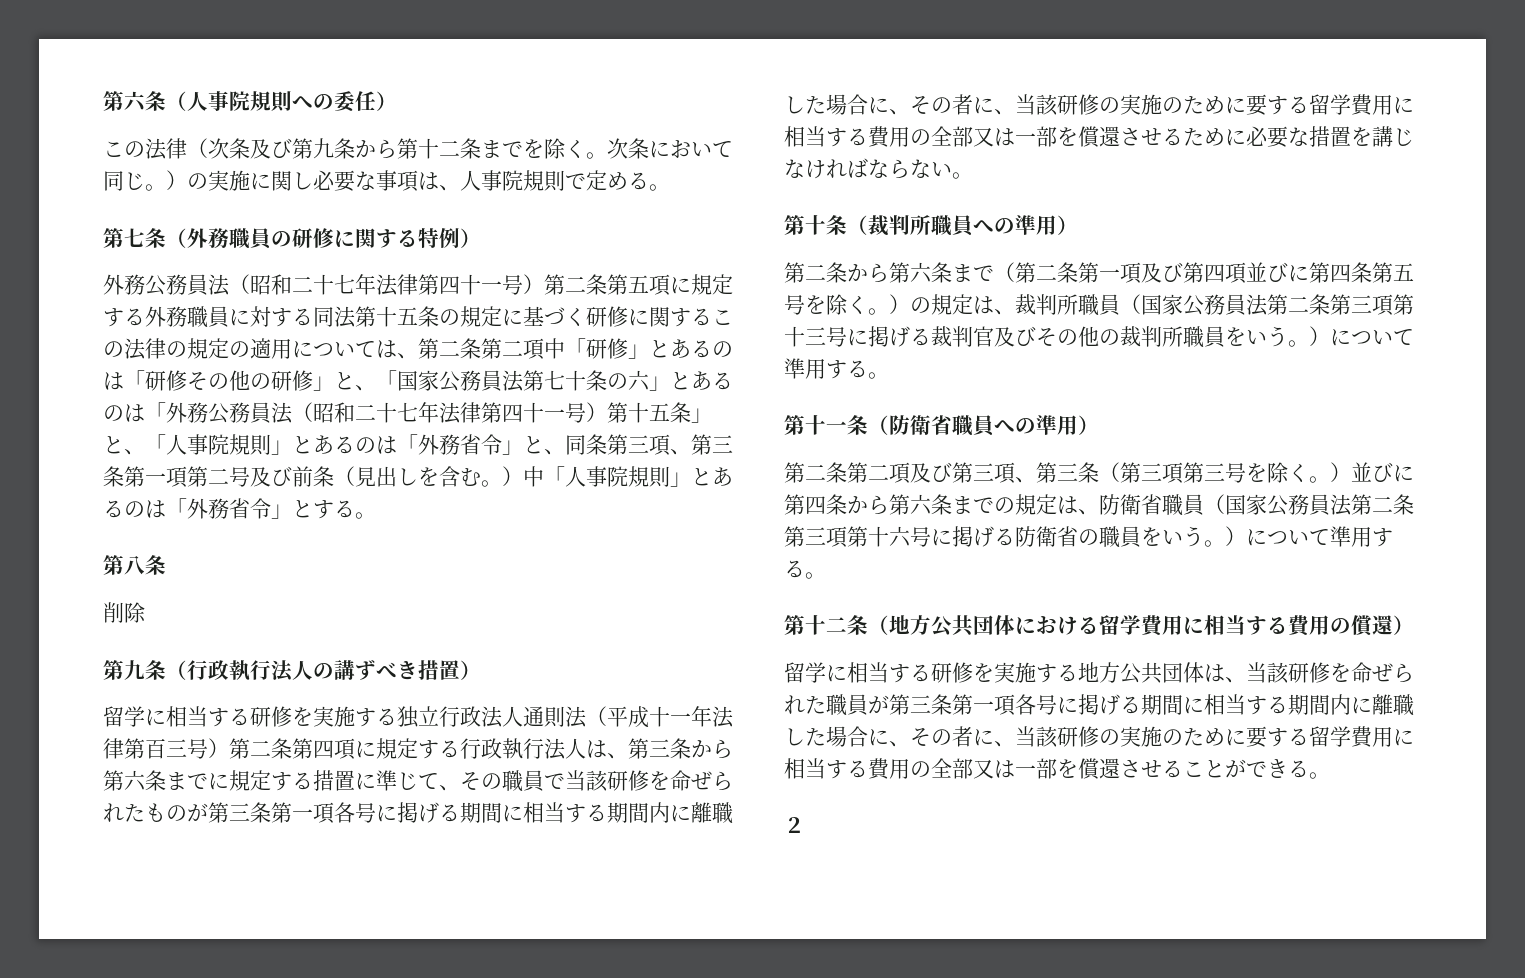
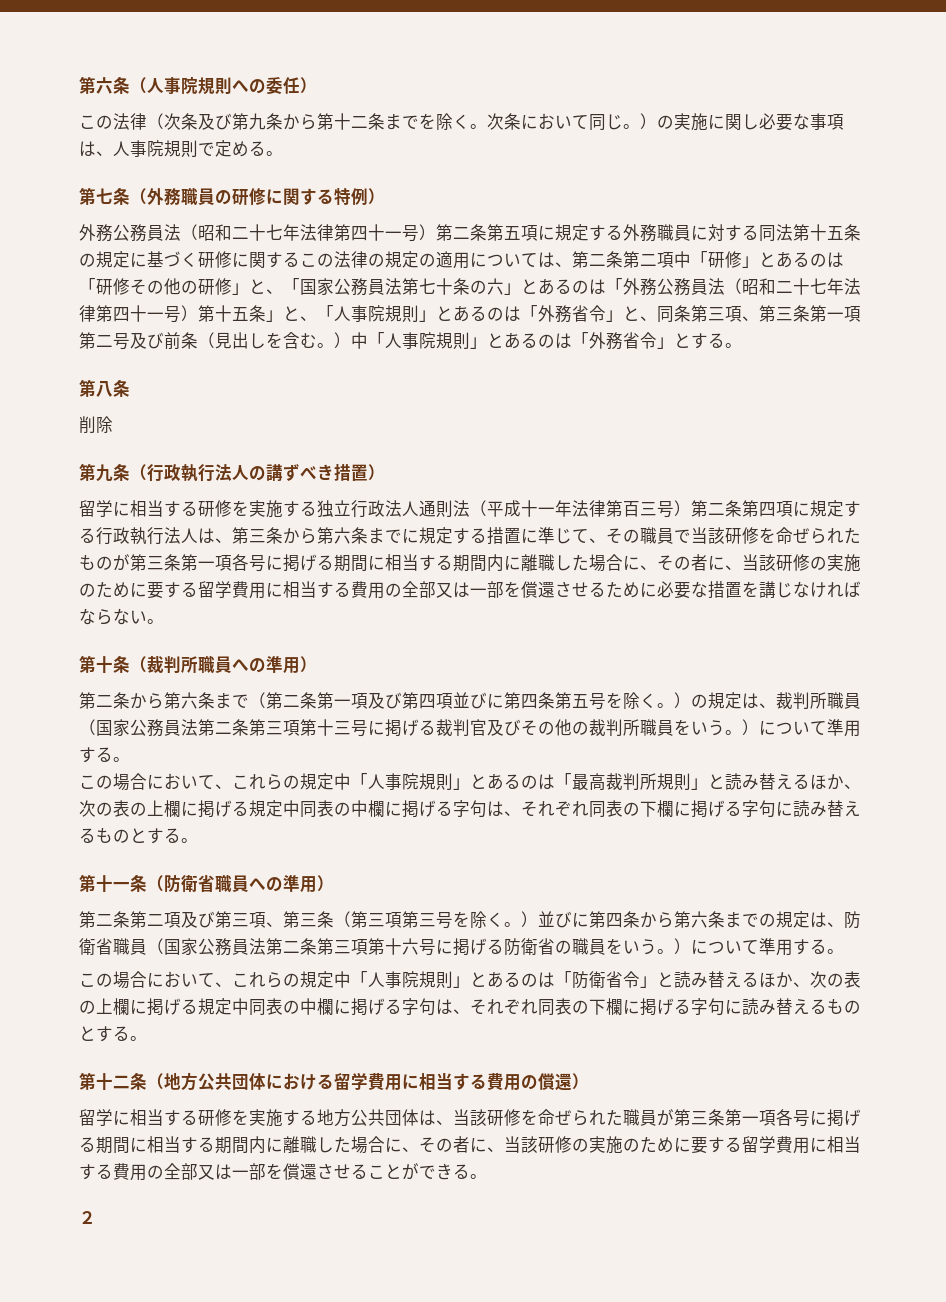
+ この場合において、これらの規定中「人事院規則」とあるのは「最高裁判所規則」と読み替えるほか、次の表の上欄に掲げる規定中同表の中欄に掲げる字句は、それぞれ同表の下欄に掲げる字句に読み替えるものとする。
+ この場合において、これらの規定中「人事院規則」とあるのは「防衛省令」と読み替えるほか、次の表の上欄に掲げる規定中同表の中欄に掲げる字句は、それぞれ同表の下欄に掲げる字句に読み替えるものとする。

